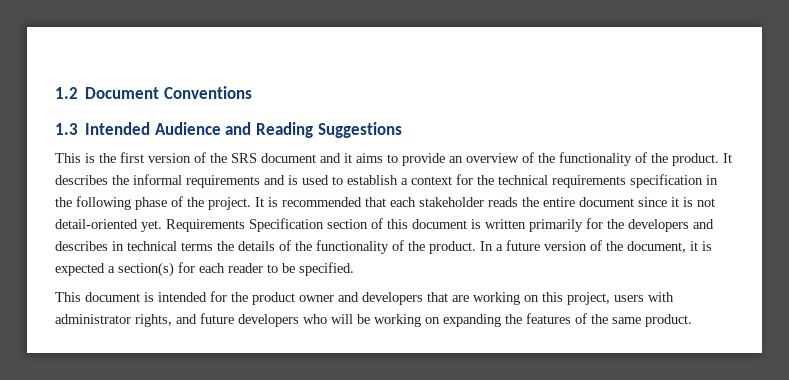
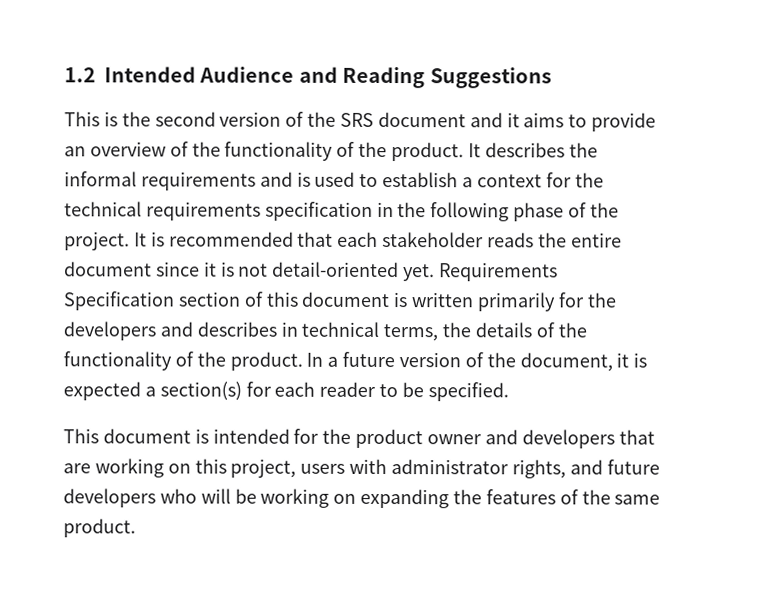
- 1.2 Document Conventions
- 1.3 Intended Audience and Reading Suggestions
+ 1.2 Intended Audience and Reading Suggestions
- This is the first version of the SRS document and it aims to provide an overview of the functionality of the product.
+ This is the second version of the SRS document and it aims to provide an overview of the functionality of the product.
- Requirements Specification section of this document is written primarily for the developers and describes in technical terms the details of the functionality of the product.
+ Requirements Specification section of this document is written primarily for the developers and describes in technical terms, the details of the functionality of the product.

